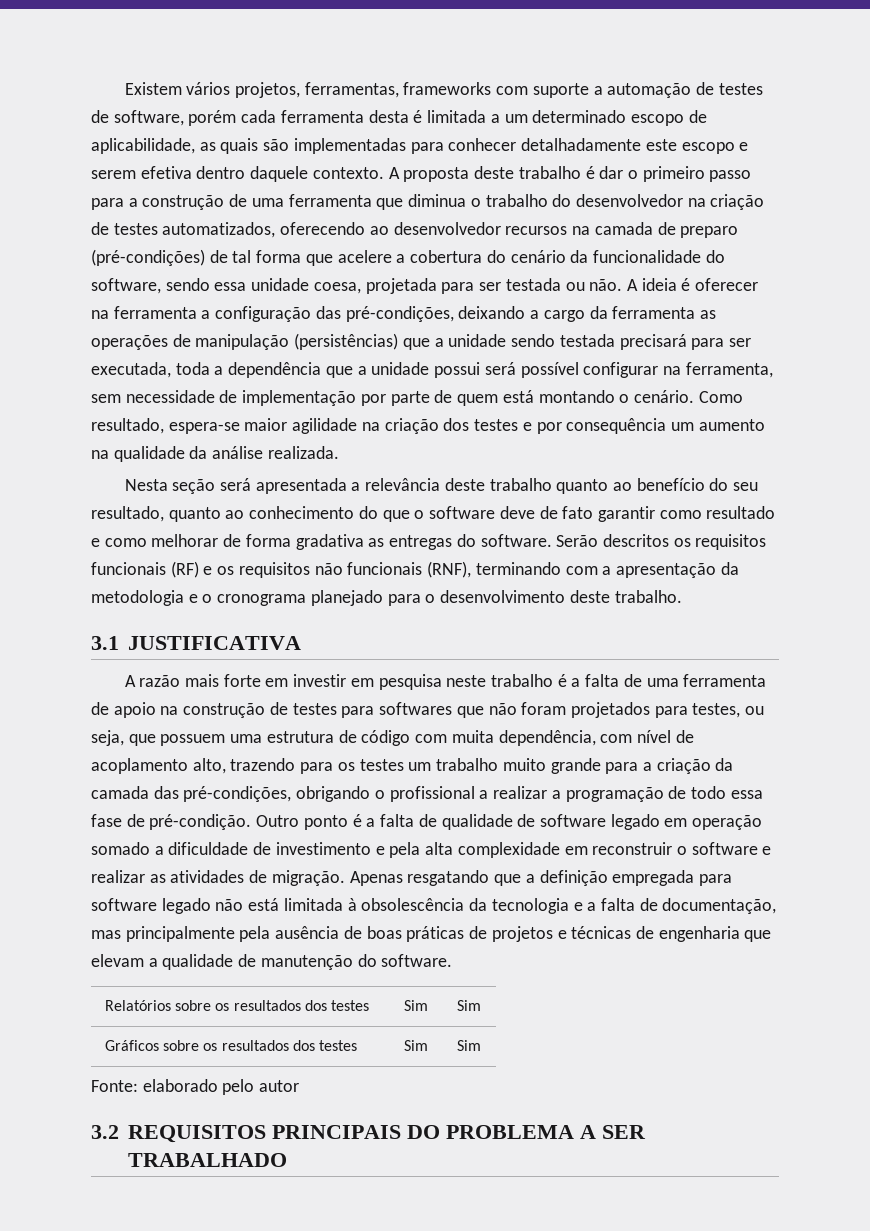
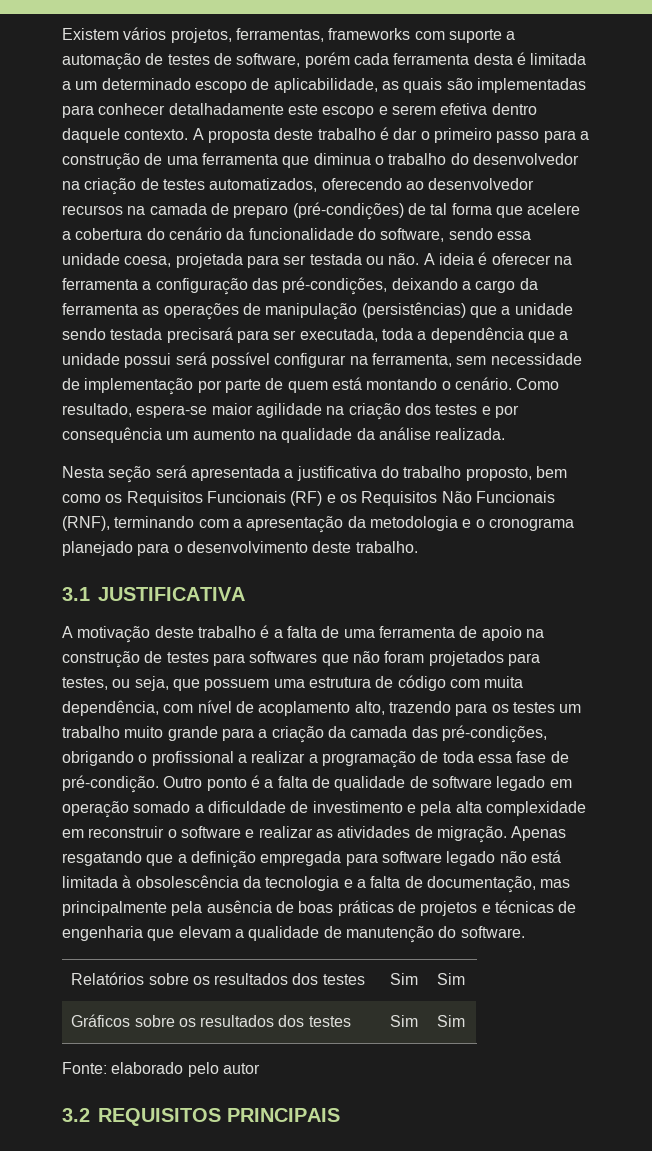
- Nesta seção será apresentada a relevância deste trabalho quanto ao benefício do seu resultado, quanto ao conhecimento do que o software deve de fato garantir como resultado e como melhorar de forma gradativa as entregas do software. Serão descritos os requisitos funcionais (RF) e os requisitos não funcionais (RNF), terminando com a apresentação da metodologia e o cronograma planejado para o desenvolvimento deste trabalho.
+ Nesta seção será apresentada a justificativa do trabalho proposto, bem como os Requisitos Funcionais (RF) e os Requisitos Não Funcionais (RNF), terminando com a apresentação da metodologia e o cronograma planejado para o desenvolvimento deste trabalho.
- A razão mais forte em investir em pesquisa neste trabalho é a falta de uma ferramenta de apoio na construção de testes para softwares que não foram projetados para testes, ou seja, que possuem uma estrutura de código com muita dependência, com nível de acoplamento alto, trazendo para os testes um trabalho muito grande para a criação da camada das pré-condições, obrigando o profissional a realizar a programação de todo essa fase de pré-condição.
+ A motivação deste trabalho é a falta de uma ferramenta de apoio na construção de testes para softwares que não foram projetados para testes, ou seja, que possuem uma estrutura de código com muita dependência, com nível de acoplamento alto, trazendo para os testes um trabalho muito grande para a criação da camada das pré-condições, obrigando o profissional a realizar a programação de toda essa fase de pré-condição.
- 3.2 REQUISITOS PRINCIPAIS DO PROBLEMA A SER TRABALHADO
+ 3.2 REQUISITOS PRINCIPAIS

